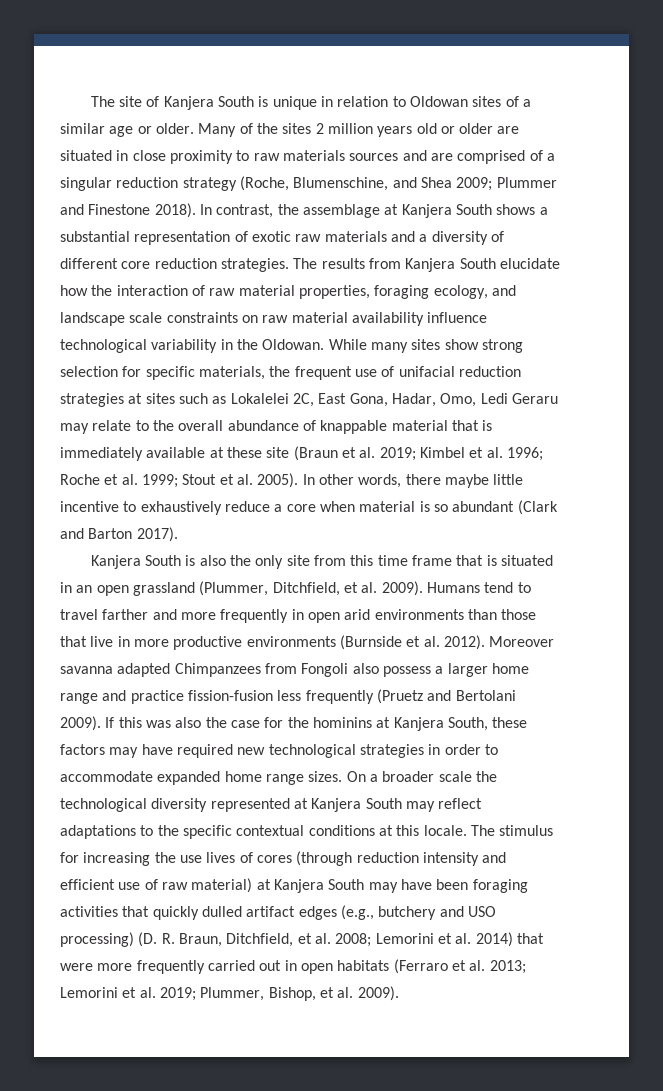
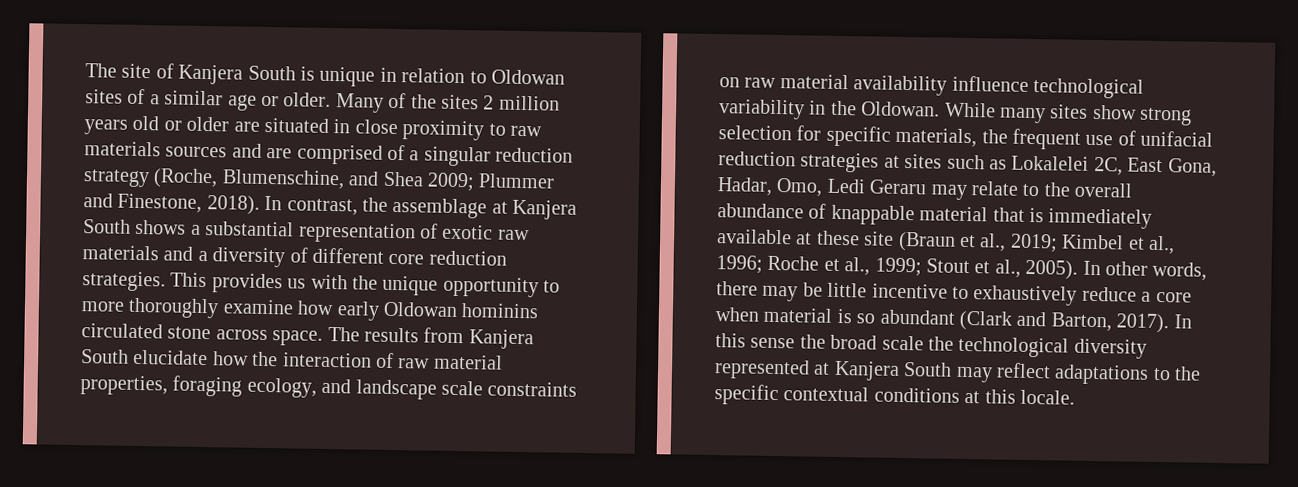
- Many of the sites 2 million years old or older are situated in close proximity to raw materials sources and are comprised of a singular reduction strategy (Roche, Blumenschine, and Shea 2009; Plummer and Finestone 2018).
+ Many of the sites 2 million years old or older are situated in close proximity to raw materials sources and are comprised of a singular reduction strategy (Roche, Blumenschine, and Shea 2009; Plummer and Finestone, 2018).
+ This provides us with the unique opportunity to more thoroughly examine how early Oldowan hominins circulated stone across space.
- While many sites show strong selection for specific materials, the frequent use of unifacial reduction strategies at sites such as Lokalelei 2C, East Gona, Hadar, Omo, Ledi Geraru may relate to the overall abundance of knappable material that is immediately available at these site (Braun et al. 2019; Kimbel et al. 1996; Roche et al. 1999; Stout et al. 2005).
+ While many sites show strong selection for specific materials, the frequent use of unifacial reduction strategies at sites such as Lokalelei 2C, East Gona, Hadar, Omo, Ledi Geraru may relate to the overall abundance of knappable material that is immediately available at these site (Braun et al., 2019; Kimbel et al., 1996; Roche et al., 1999; Stout et al., 2005).
- In other words, there maybe little incentive to exhaustively reduce a core when material is so abundant (Clark and Barton 2017).
- Kanjera South is also the only site from this time frame that is situated in an open grassland (Plummer, Ditchfield, et al. 2009). Humans tend to travel farther and more frequently in open arid environments than those that live in more productive environments (Burnside et al. 2012). Moreover savanna adapted Chimpanzees from Fongoli also possess a larger home range and practice fission-fusion less frequently (Pruetz and Bertolani 2009). If this was also the case for the hominins at Kanjera South, these factors may have required new technological strategies in order to accommodate expanded home range sizes. On a broader scale the technological diversity represented at Kanjera South may reflect adaptations to the specific contextual conditions at this locale. The stimulus for increasing the use lives of cores (through reduction intensity and efficient use of raw material) at Kanjera South may have been foraging activities that quickly dulled artifact edges (e.g., butchery and USO processing) (D. R. Braun, Ditchfield, et al. 2008; Lemorini et al. 2014) that were more frequently carried out in open habitats (Ferraro et al. 2013; Lemorini et al. 2019; Plummer, Bishop, et al. 2009).
+ In other words, there may be little incentive to exhaustively reduce a core when material is so abundant (Clark and Barton, 2017). In this sense the broad scale the technological diversity represented at Kanjera South may reflect adaptations to the specific contextual conditions at this locale.

